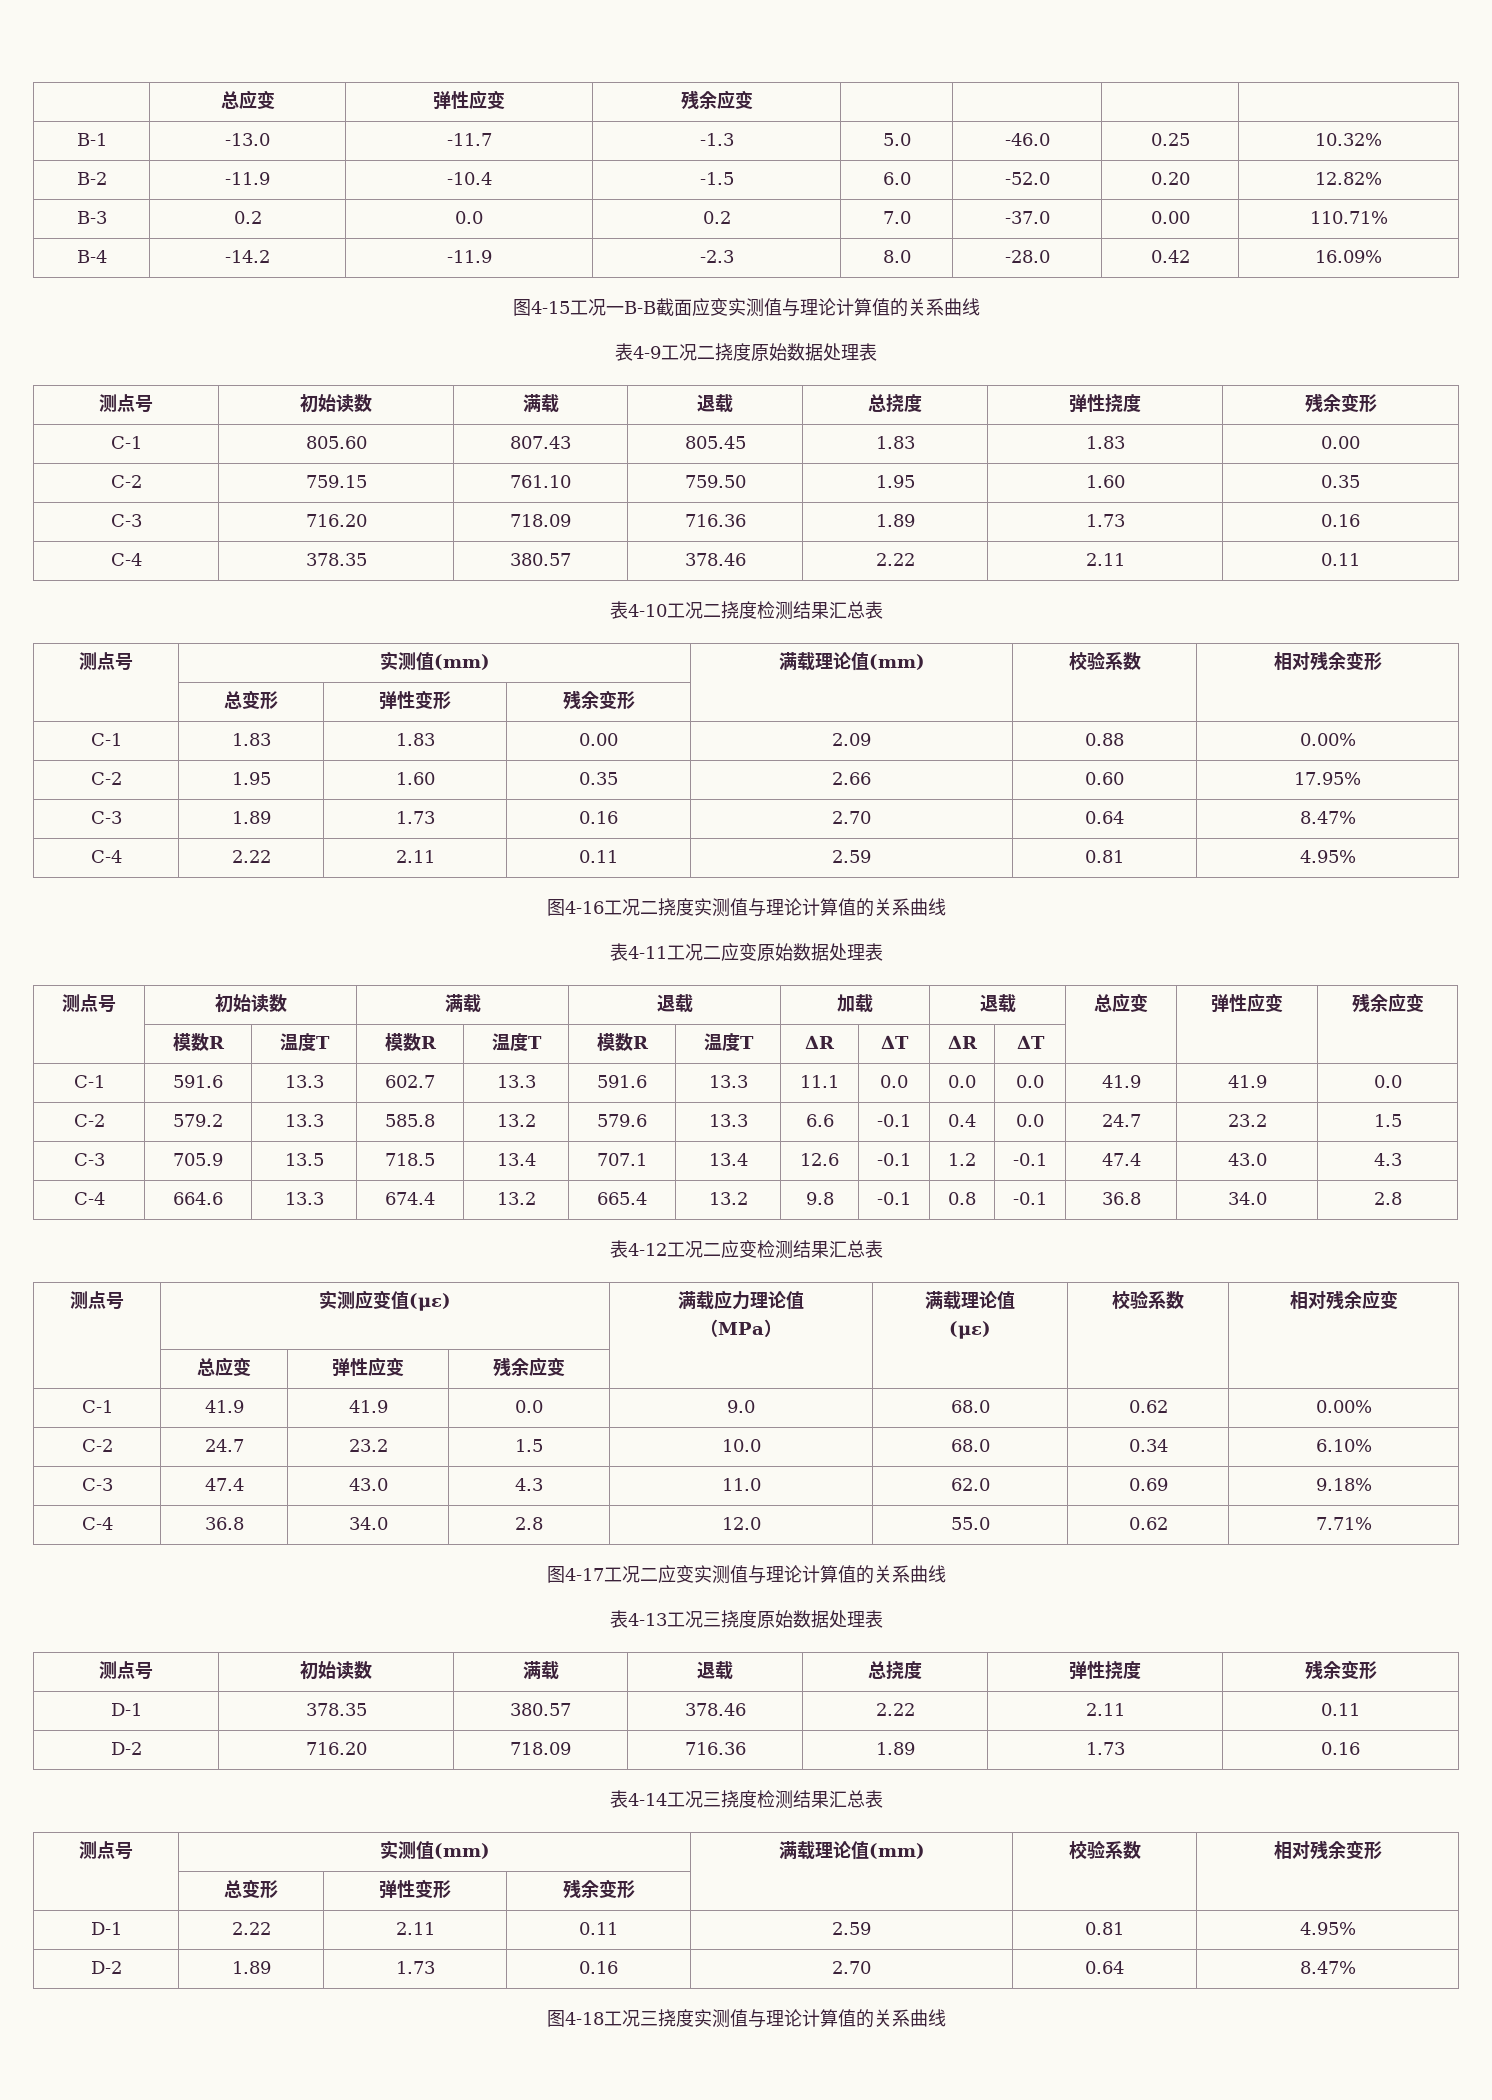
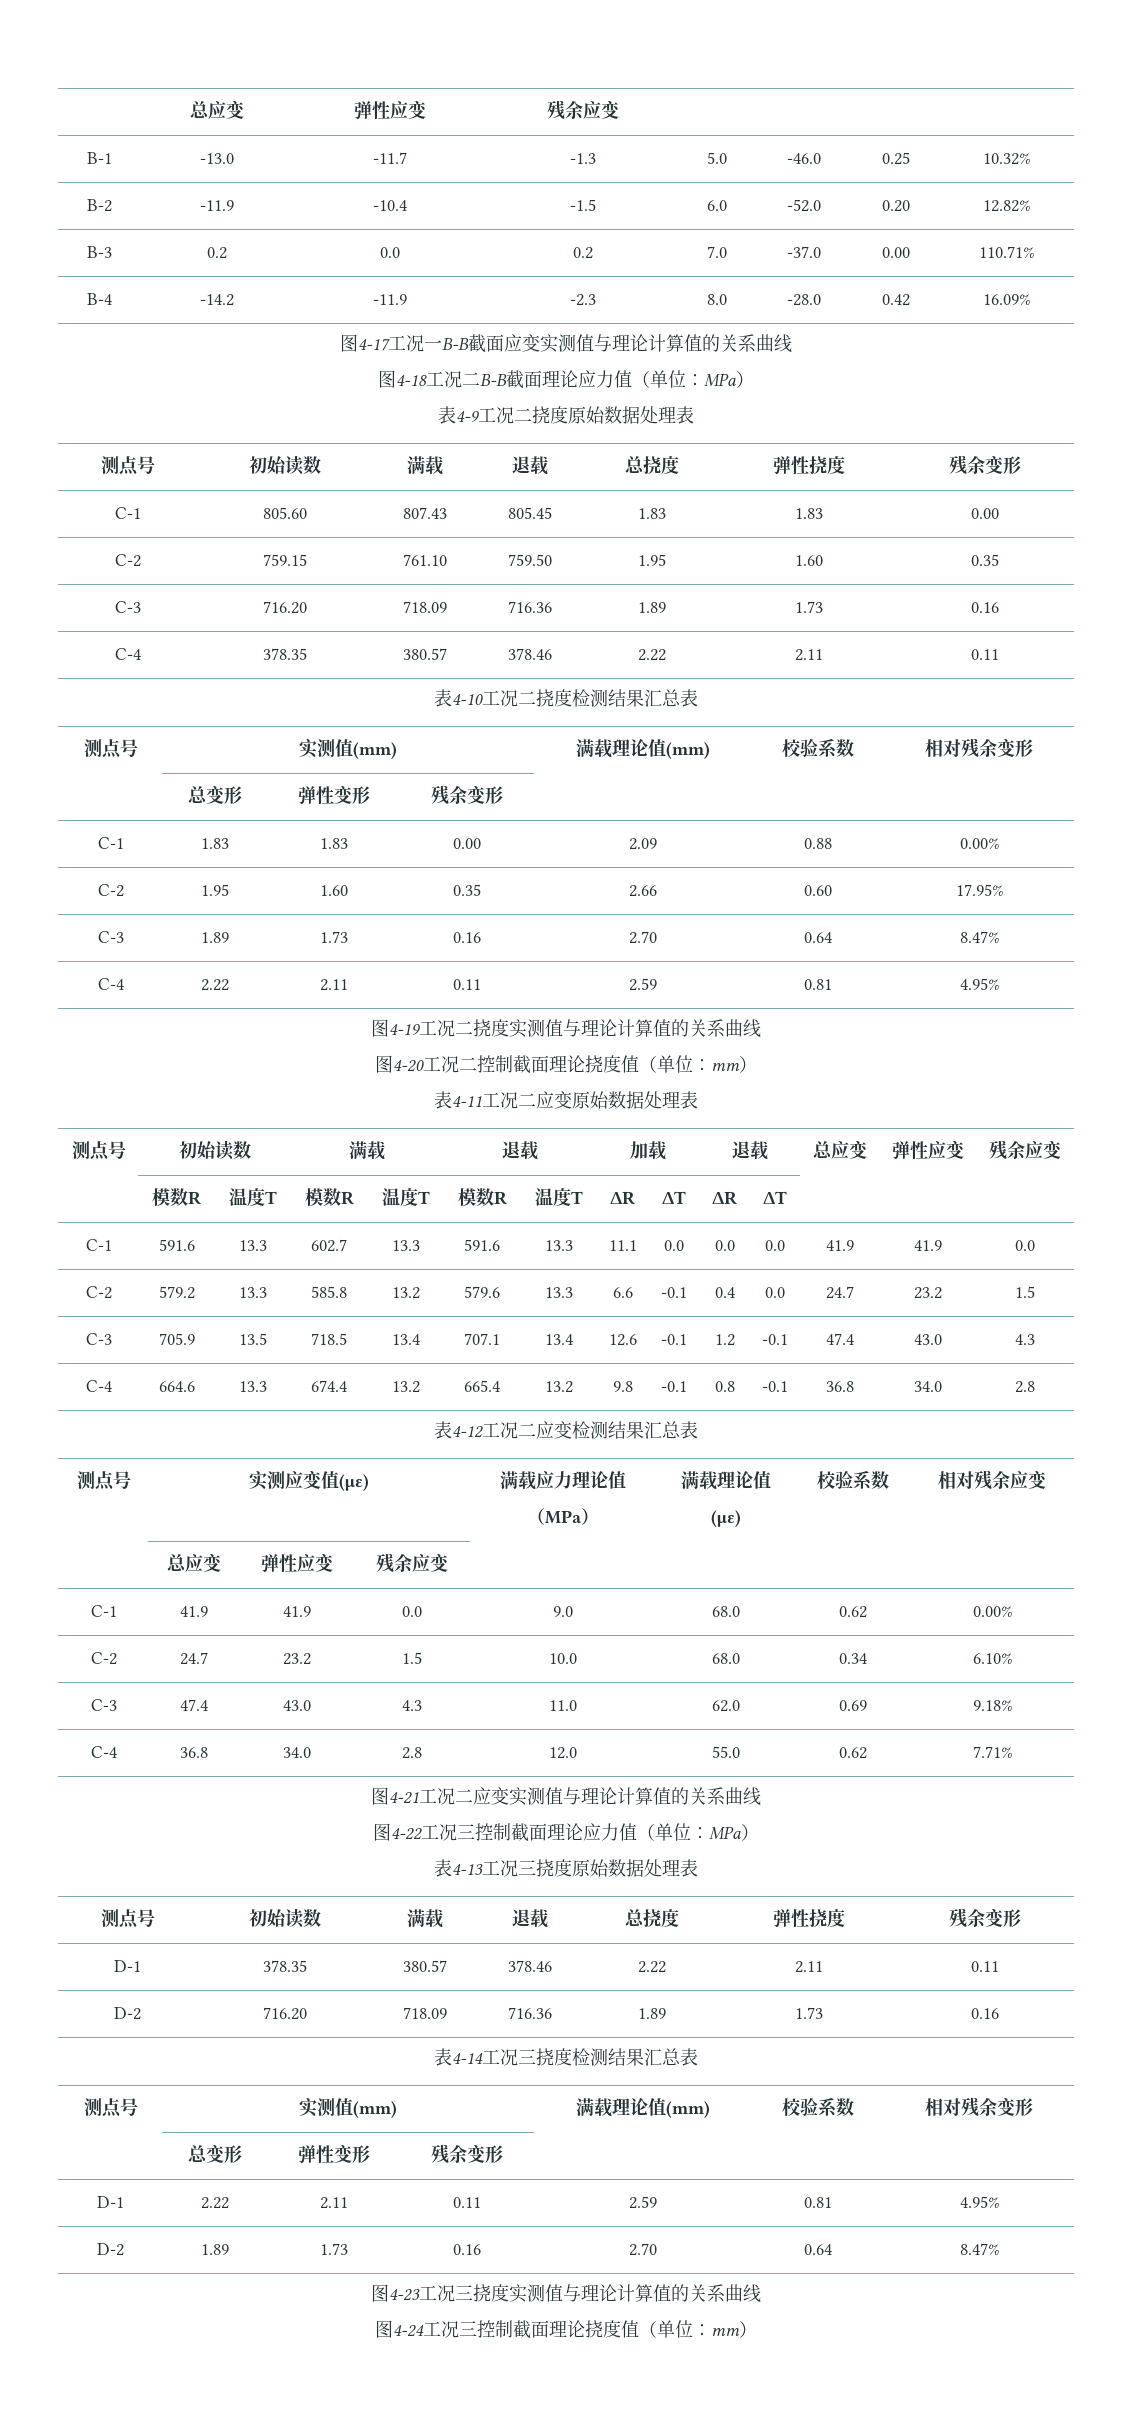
- 图4-15工况一B-B截面应变实测值与理论计算值的关系曲线
+ 图4-17工况一B-B截面应变实测值与理论计算值的关系曲线
+ 图4-18工况二B-B截面理论应力值（单位：MPa）
- 图4-16工况二挠度实测值与理论计算值的关系曲线
+ 图4-19工况二挠度实测值与理论计算值的关系曲线
+ 图4-20工况二控制截面理论挠度值（单位：mm）
- 图4-17工况二应变实测值与理论计算值的关系曲线
+ 图4-21工况二应变实测值与理论计算值的关系曲线
+ 图4-22工况三控制截面理论应力值（单位：MPa）
- 图4-18工况三挠度实测值与理论计算值的关系曲线
+ 图4-23工况三挠度实测值与理论计算值的关系曲线
+ 图4-24工况三控制截面理论挠度值（单位：mm）

